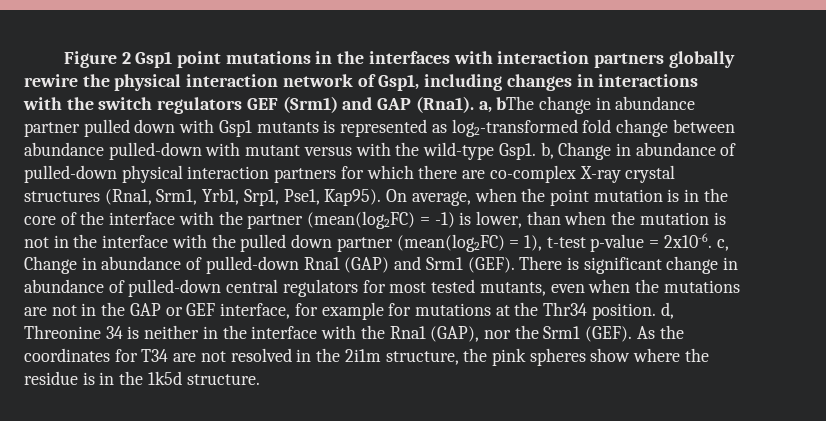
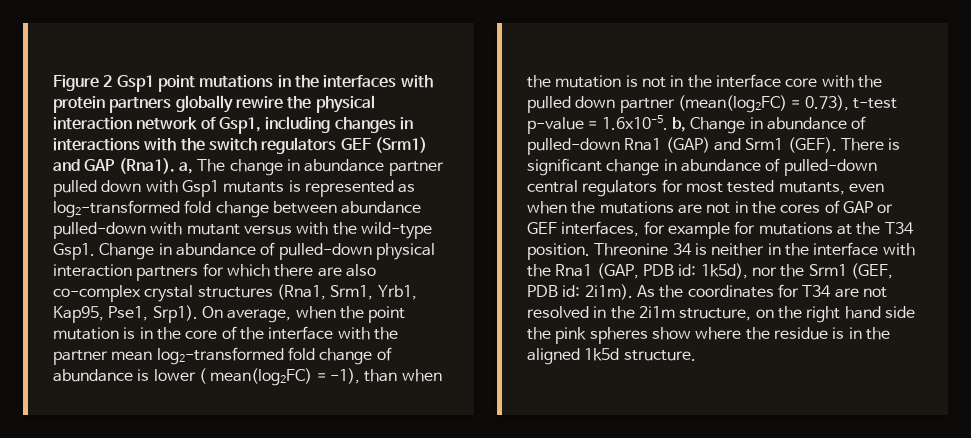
- Figure 2 Gsp1 point mutations in the interfaces with interaction partners globally rewire the physical interaction network of Gsp1, including changes in interactions with the switch regulators GEF (Srm1) and GAP (Rna1). a, bThe change in abundance partner pulled down with Gsp1 mutants is represented as log2-transformed fold change between abundance pulled-down with mutant versus with the wild-type Gsp1. b, Change in abundance of pulled-down physical interaction partners for which there are co-complex X-ray crystal structures (Rna1, Srm1, Yrb1, Srp1, Pse1, Kap95).
+ Figure 2 Gsp1 point mutations in the interfaces with protein partners globally rewire the physical interaction network of Gsp1, including changes in interactions with the switch regulators GEF (Srm1) and GAP (Rna1). a, The change in abundance partner pulled down with Gsp1 mutants is represented as log2-transformed fold change between abundance pulled-down with mutant versus with the wild-type Gsp1. Change in abundance of pulled-down physical interaction partners for which there are also co-complex crystal structures (Rna1, Srm1, Yrb1, Kap95, Pse1, Srp1).
- On average, when the point mutation is in the core of the interface with the partner (mean(log2FC) = -1) is lower, than when the mutation is not in the interface with the pulled down partner (mean(log2FC) = 1), t-test p-value = 2x10-6. c, Change in abundance of pulled-down Rna1 (GAP) and Srm1 (GEF).
+ On average, when the point mutation is in the core of the interface with the partner mean log2-transformed fold change of abundance is lower ( mean(log2FC) = -1), than when the mutation is not in the interface core with the pulled down partner (mean(log2FC) = 0.73), t-test p-value = 1.6x10-5. b, Change in abundance of pulled-down Rna1 (GAP) and Srm1 (GEF).
- There is significant change in abundance of pulled-down central regulators for most tested mutants, even when the mutations are not in the GAP or GEF interface, for example for mutations at the Thr34 position. d, Threonine 34 is neither in the interface with the Rna1 (GAP), nor the Srm1 (GEF).
+ There is significant change in abundance of pulled-down central regulators for most tested mutants, even when the mutations are not in the cores of GAP or GEF interfaces, for example for mutations at the T34 position. Threonine 34 is neither in the interface with the Rna1 (GAP, PDB id: 1k5d), nor the Srm1 (GEF, PDB id: 2i1m).
- As the coordinates for T34 are not resolved in the 2i1m structure, the pink spheres show where the residue is in the 1k5d structure.
+ As the coordinates for T34 are not resolved in the 2i1m structure, on the right hand side the pink spheres show where the residue is in the aligned 1k5d structure.

